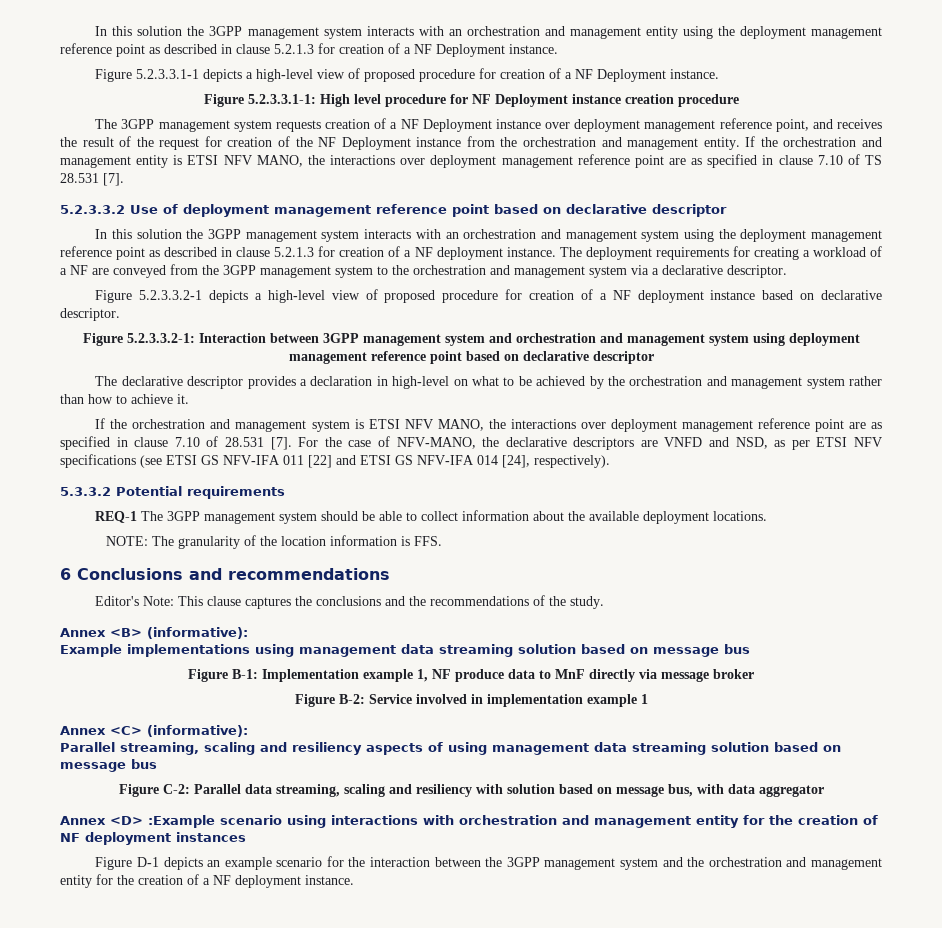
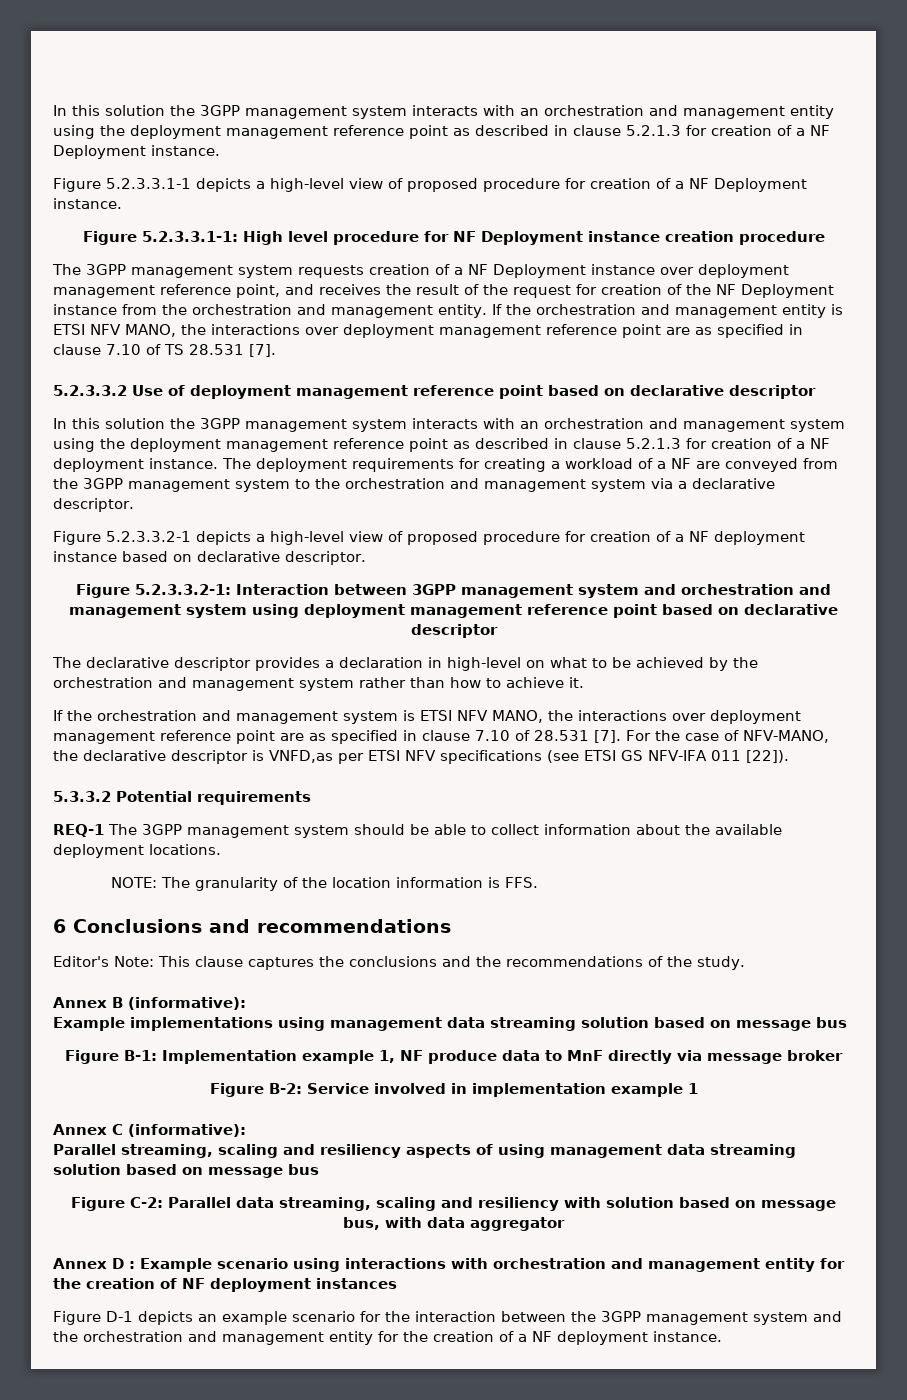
- For the case of NFV-MANO, the declarative descriptors are VNFD and NSD, as per ETSI NFV specifications (see ETSI GS NFV-IFA 011 [22] and ETSI GS NFV-IFA 014 [24], respectively).
+ For the case of NFV-MANO, the declarative descriptor is VNFD,as per ETSI NFV specifications (see ETSI GS NFV-IFA 011 [22]).
- Annex <B> (informative):
+ Annex B (informative):
- Annex <C> (informative):
+ Annex C (informative):
- Annex <D> :Example scenario using interactions with orchestration and management entity for the creation of NF deployment instances
+ Annex D : Example scenario using interactions with orchestration and management entity for the creation of NF deployment instances

